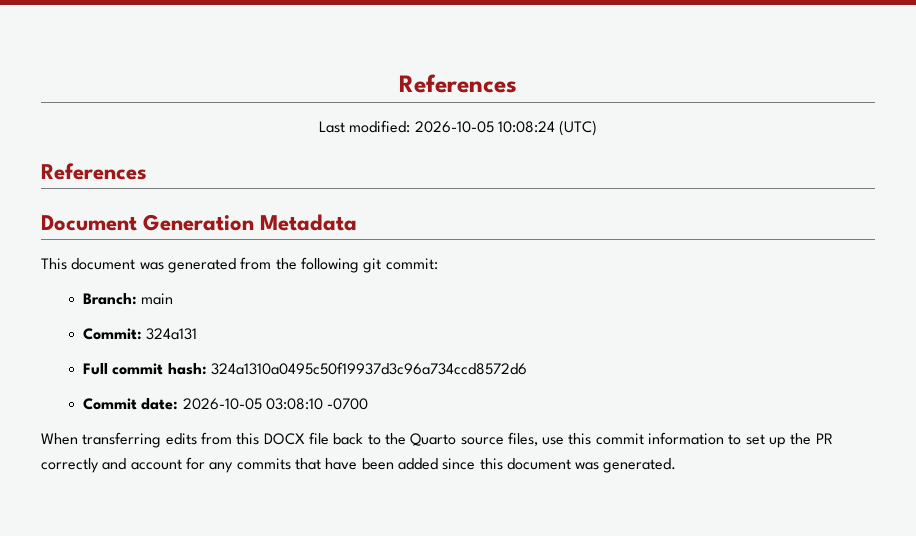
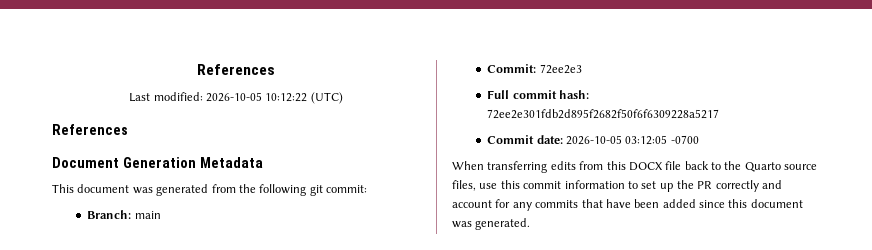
- Last modified: 2026-10-05 10:08:24 (UTC)
+ Last modified: 2026-10-05 10:12:22 (UTC)
- Commit: 324a131
+ Commit: 72ee2e3
- Full commit hash: 324a1310a0495c50f19937d3c96a734ccd8572d6
+ Full commit hash: 72ee2e301fdb2d895f2682f50f6f6309228a5217
- Commit date: 2026-10-05 03:08:10 -0700
+ Commit date: 2026-10-05 03:12:05 -0700

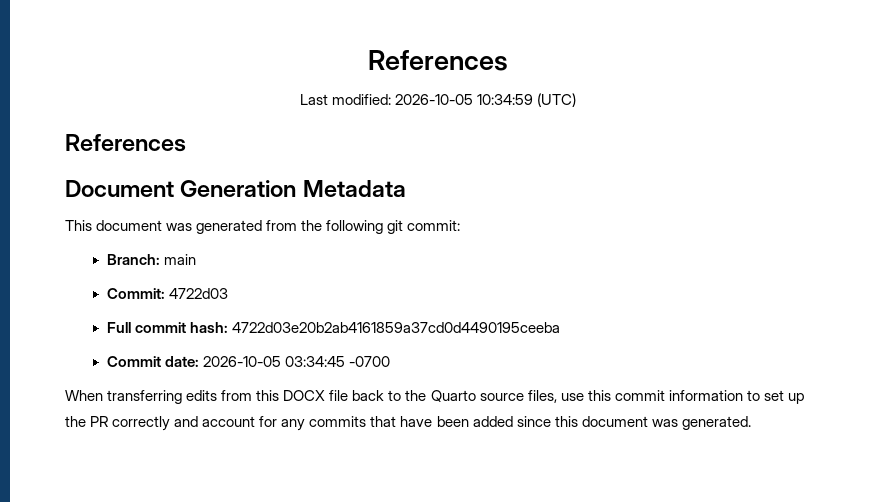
- Last modified: 2026-10-05 10:12:22 (UTC)
+ Last modified: 2026-10-05 10:34:59 (UTC)
- Commit: 72ee2e3
+ Commit: 4722d03
- Full commit hash: 72ee2e301fdb2d895f2682f50f6f6309228a5217
+ Full commit hash: 4722d03e20b2ab4161859a37cd0d4490195ceeba
- Commit date: 2026-10-05 03:12:05 -0700
+ Commit date: 2026-10-05 03:34:45 -0700

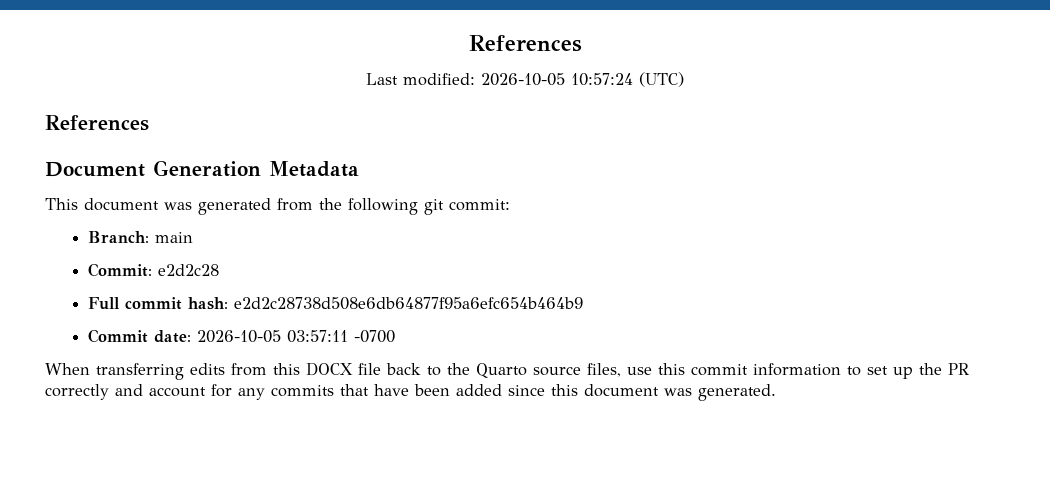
- Last modified: 2026-10-05 10:34:59 (UTC)
+ Last modified: 2026-10-05 10:57:24 (UTC)
- Commit: 4722d03
+ Commit: e2d2c28
- Full commit hash: 4722d03e20b2ab4161859a37cd0d4490195ceeba
+ Full commit hash: e2d2c28738d508e6db64877f95a6efc654b464b9
- Commit date: 2026-10-05 03:34:45 -0700
+ Commit date: 2026-10-05 03:57:11 -0700

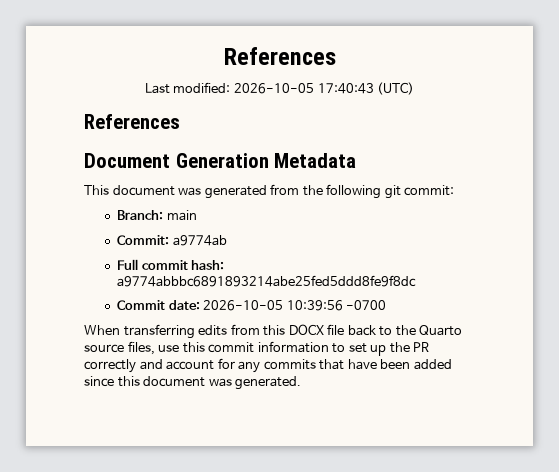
- Last modified: 2026-10-05 10:57:24 (UTC)
+ Last modified: 2026-10-05 17:40:43 (UTC)
- Commit: e2d2c28
+ Commit: a9774ab
- Full commit hash: e2d2c28738d508e6db64877f95a6efc654b464b9
+ Full commit hash: a9774abbbc6891893214abe25fed5ddd8fe9f8dc
- Commit date: 2026-10-05 03:57:11 -0700
+ Commit date: 2026-10-05 10:39:56 -0700

